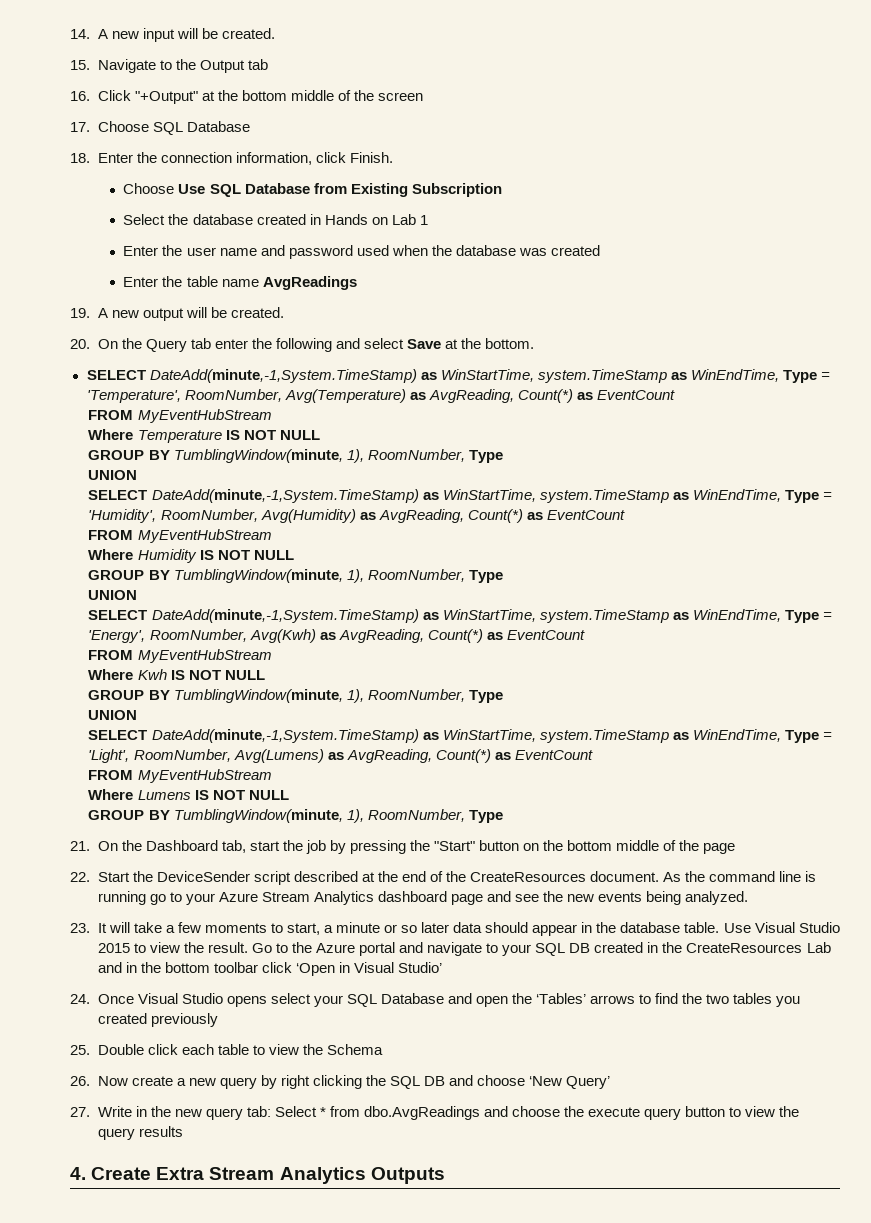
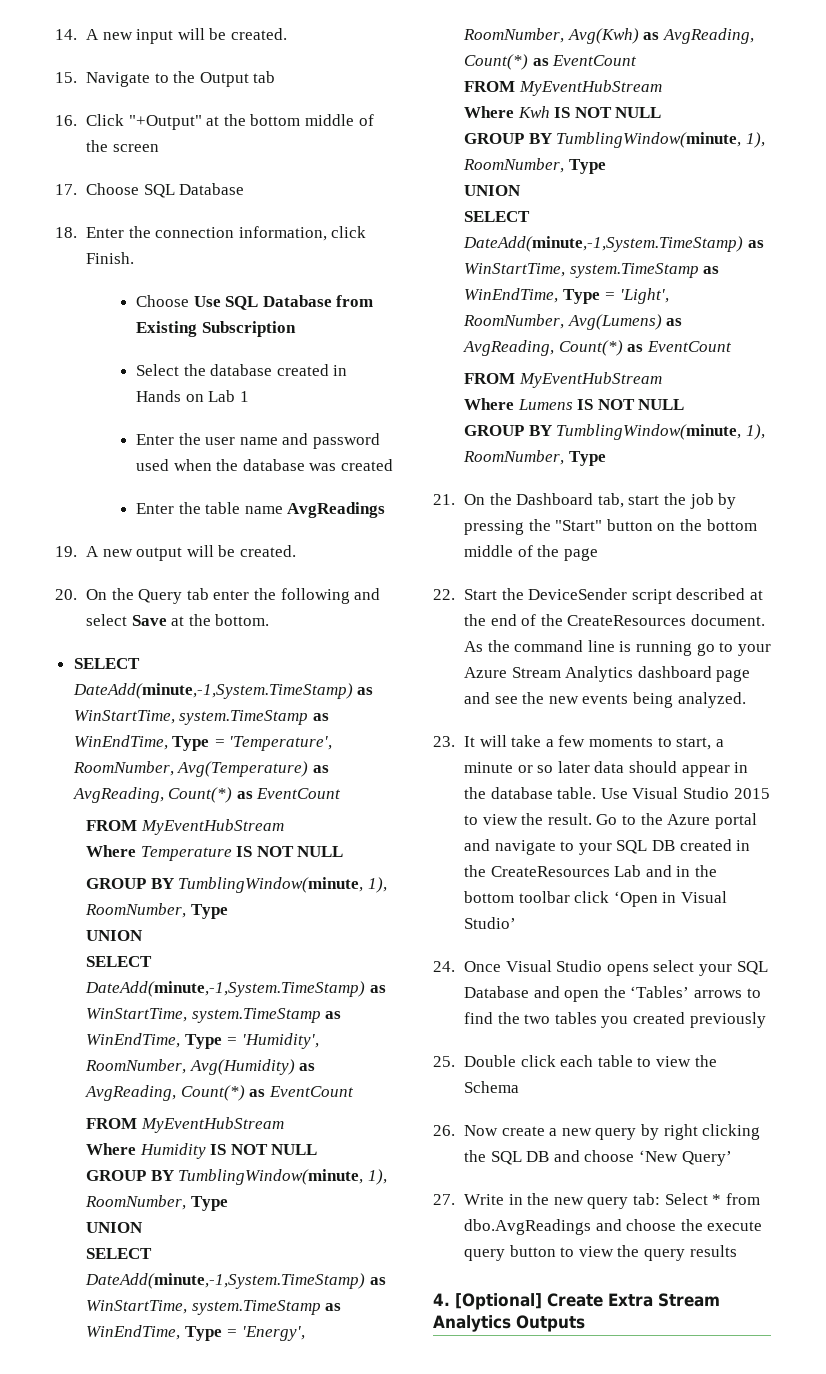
- 4. Create Extra Stream Analytics Outputs
+ 4. [Optional] Create Extra Stream Analytics Outputs

